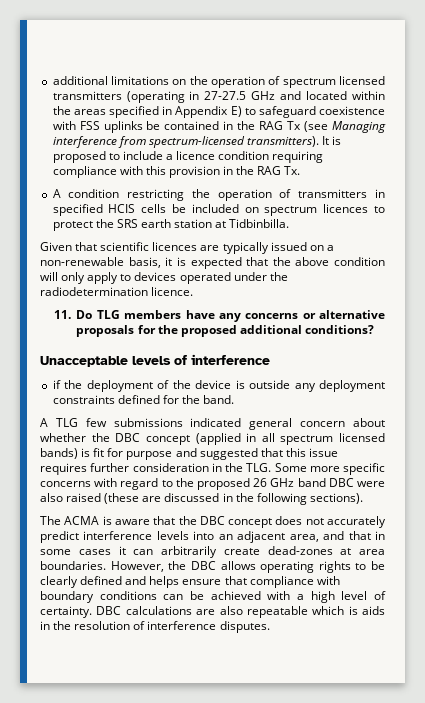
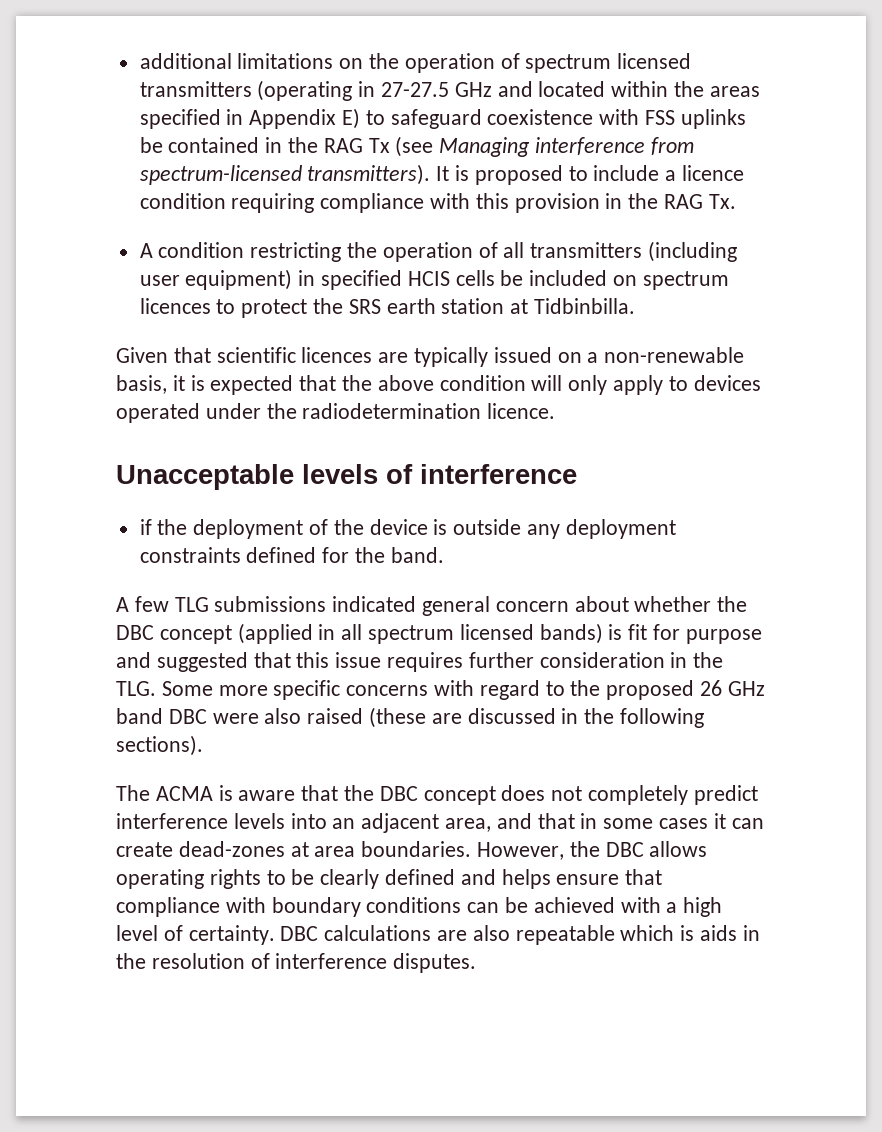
- A condition restricting the operation of transmitters in specified HCIS cells be included on spectrum licences to protect the SRS earth station at Tidbinbilla.
+ A condition restricting the operation of all transmitters (including user equipment) in specified HCIS cells be included on spectrum licences to protect the SRS earth station at Tidbinbilla.
- 11. Do TLG members have any concerns or alternative proposals for the proposed additional conditions?
- A TLG few submissions indicated general concern about whether the DBC concept (applied in all spectrum licensed bands) is fit for purpose and suggested that this issue requires further consideration in the TLG. Some more specific concerns with regard to the proposed 26 GHz band DBC were also raised (these are discussed in the following sections).
+ A few TLG submissions indicated general concern about whether the DBC concept (applied in all spectrum licensed bands) is fit for purpose and suggested that this issue requires further consideration in the TLG. Some more specific concerns with regard to the proposed 26 GHz band DBC were also raised (these are discussed in the following sections).
- The ACMA is aware that the DBC concept does not accurately predict interference levels into an adjacent area, and that in some cases it can arbitrarily create dead-zones at area boundaries.
+ The ACMA is aware that the DBC concept does not completely predict interference levels into an adjacent area, and that in some cases it can create dead-zones at area boundaries.

